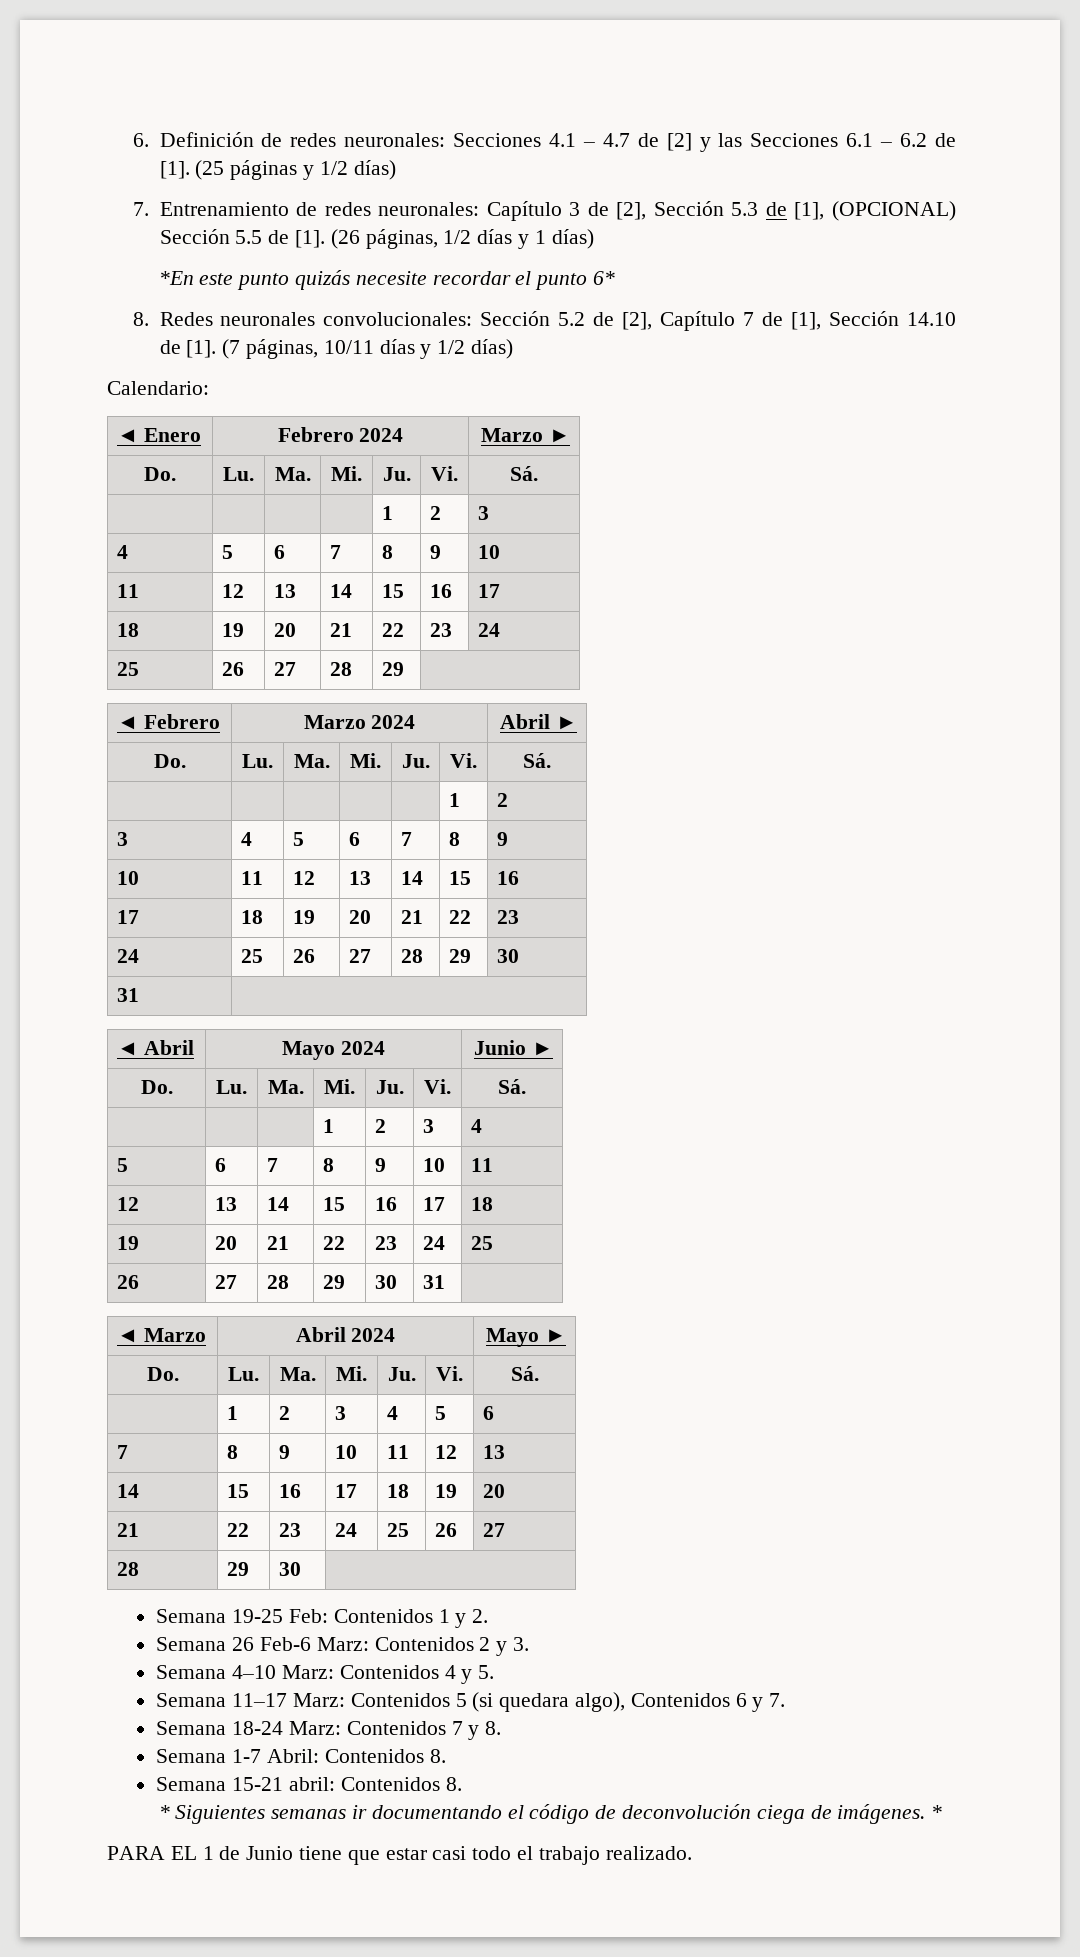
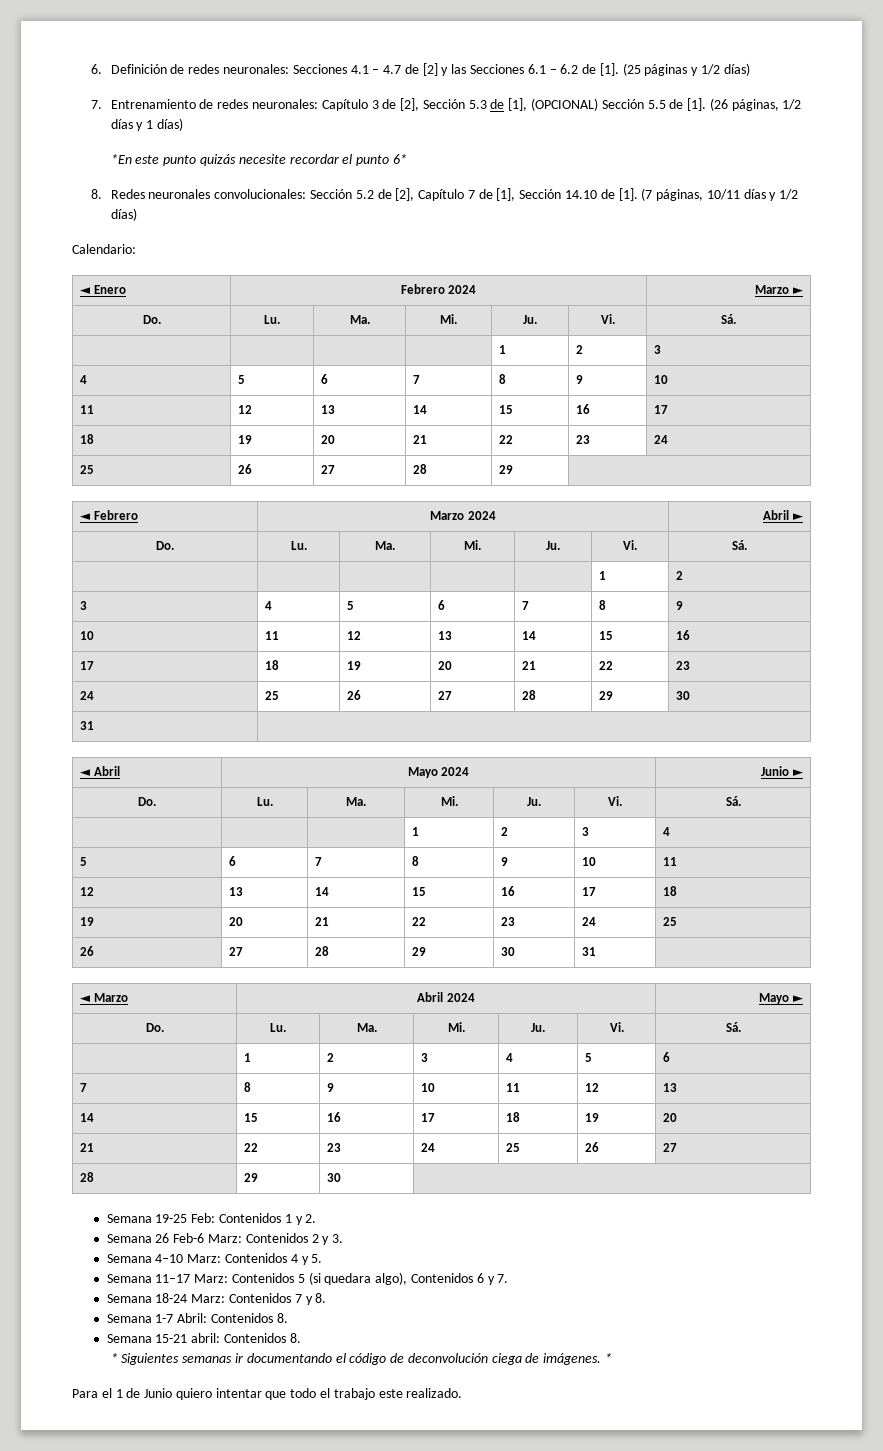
- PARA EL 1 de Junio tiene que estar casi todo el trabajo realizado.
+ Para el 1 de Junio quiero intentar que todo el trabajo este realizado.

